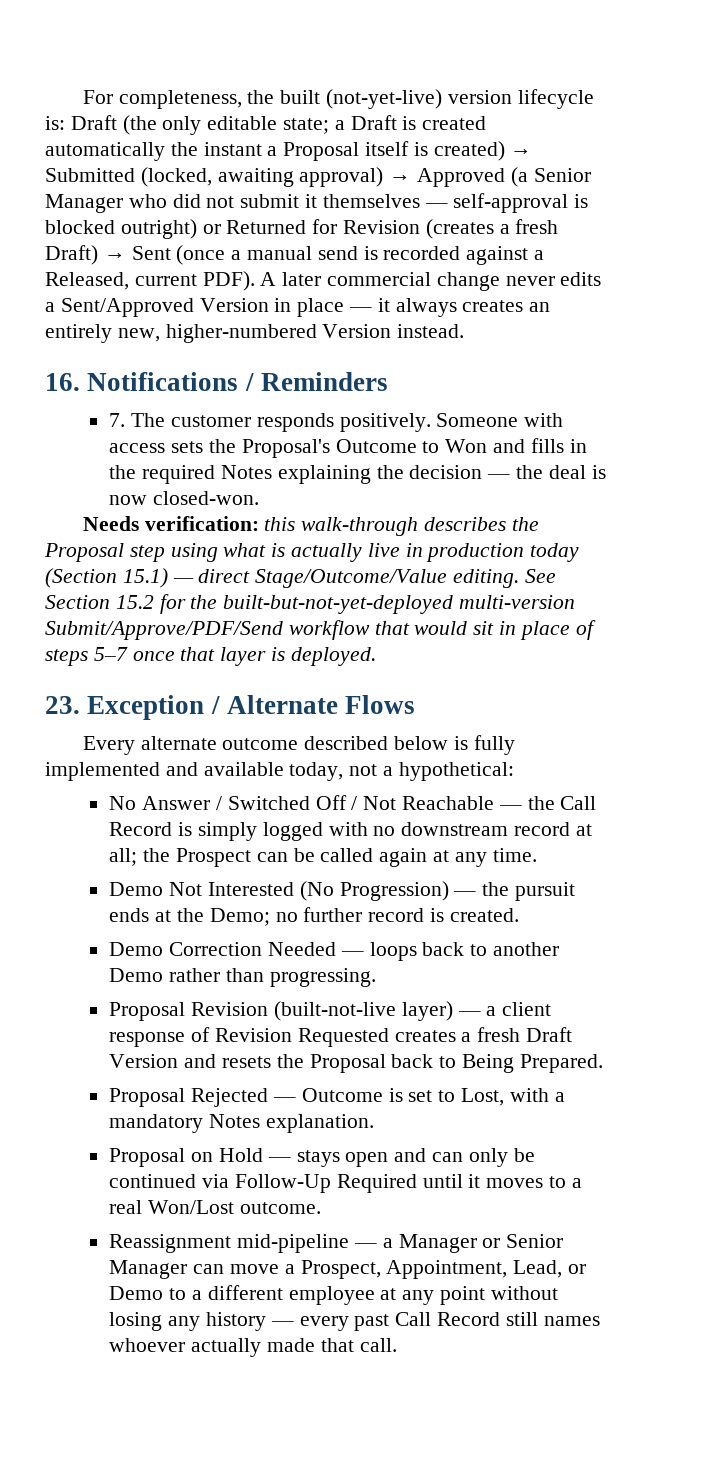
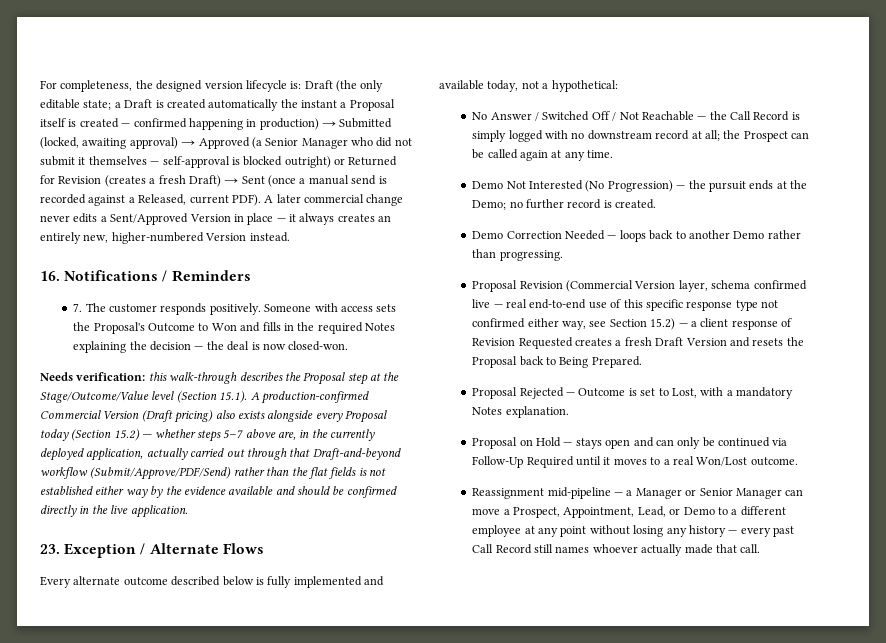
- For completeness, the built (not-yet-live) version lifecycle is:
+ For completeness, the designed version lifecycle is:
- a Draft is created automatically the instant a Proposal itself is created) → Submitted (locked, awaiting approval) → Approved (a Senior Manager who did not submit it themselves — self-approval is blocked outright) or Returned for Revision (creates a fresh Draft) → Sent (once a manual send is recorded against a Released, current PDF).
+ a Draft is created automatically the instant a Proposal itself is created — confirmed happening in production) → Submitted (locked, awaiting approval) → Approved (a Senior Manager who did not submit it themselves — self-approval is blocked outright) or Returned for Revision (creates a fresh Draft) → Sent (once a manual send is recorded against a Released, current PDF).
- Needs verification: this walk-through describes the Proposal step using what is actually live in production today (Section 15.1) — direct Stage/Outcome/Value editing. See Section 15.2 for the built-but-not-yet-deployed multi-version Submit/Approve/PDF/Send workflow that would sit in place of steps 5–7 once that layer is deployed.
+ Needs verification: this walk-through describes the Proposal step at the Stage/Outcome/Value level (Section 15.1). A production-confirmed Commercial Version (Draft pricing) also exists alongside every Proposal today (Section 15.2) — whether steps 5–7 above are, in the currently deployed application, actually carried out through that Draft-and-beyond workflow (Submit/Approve/PDF/Send) rather than the flat fields is not established either way by the evidence available and should be confirmed directly in the live application.
- Proposal Revision (built-not-live layer) — a client response of Revision Requested creates a fresh Draft Version and resets the Proposal back to Being Prepared.
+ Proposal Revision (Commercial Version layer, schema confirmed live — real end-to-end use of this specific response type not confirmed either way, see Section 15.2) — a client response of Revision Requested creates a fresh Draft Version and resets the Proposal back to Being Prepared.

